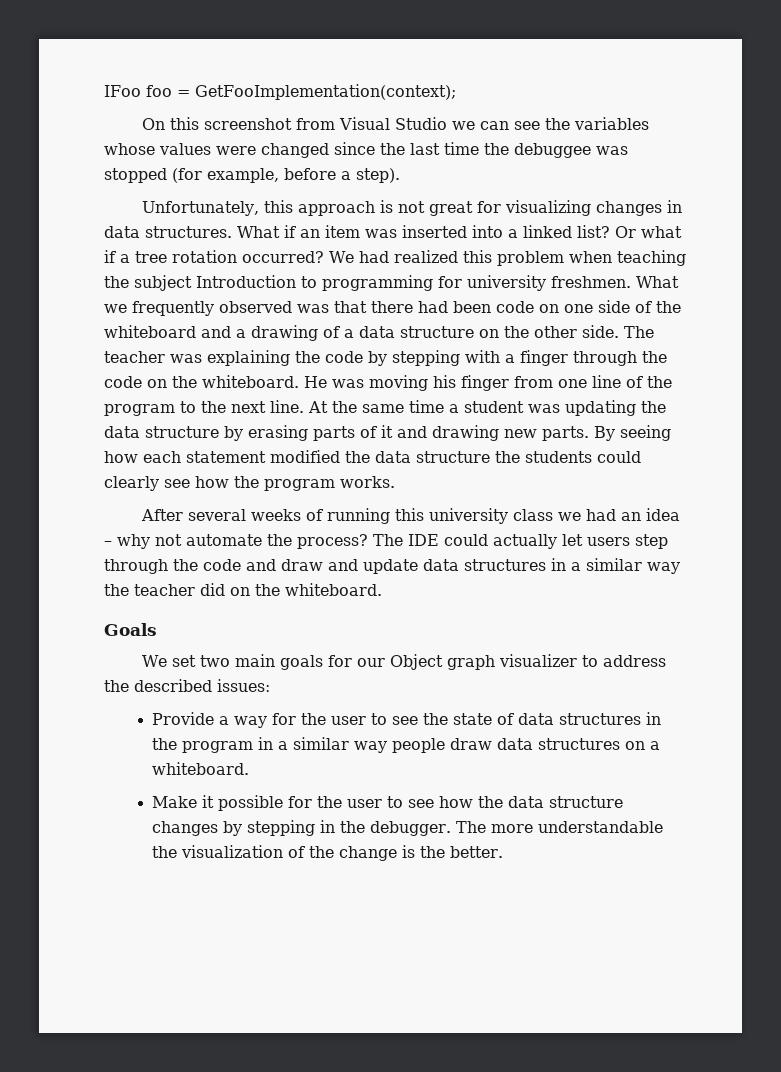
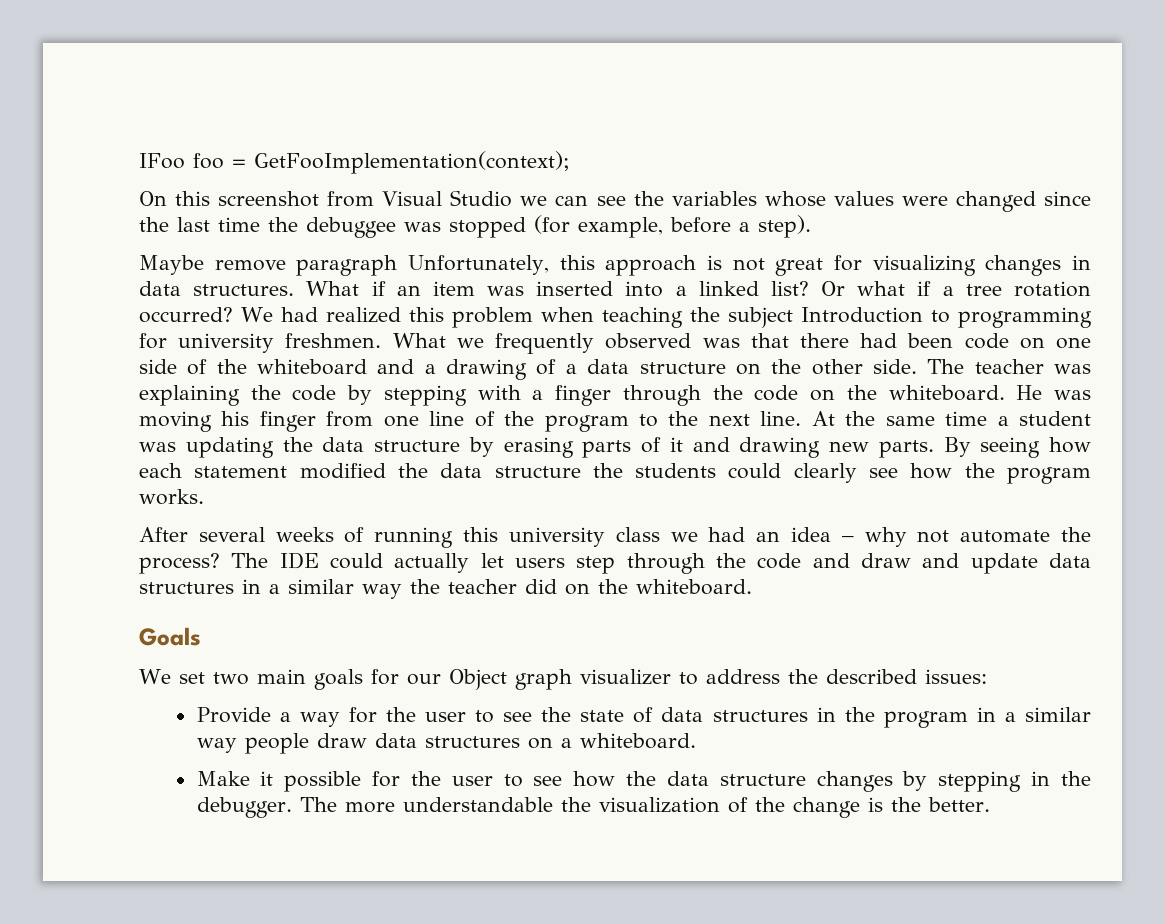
- Unfortunately, this approach is not great for visualizing changes in data structures.
+ Maybe remove paragraph Unfortunately, this approach is not great for visualizing changes in data structures.

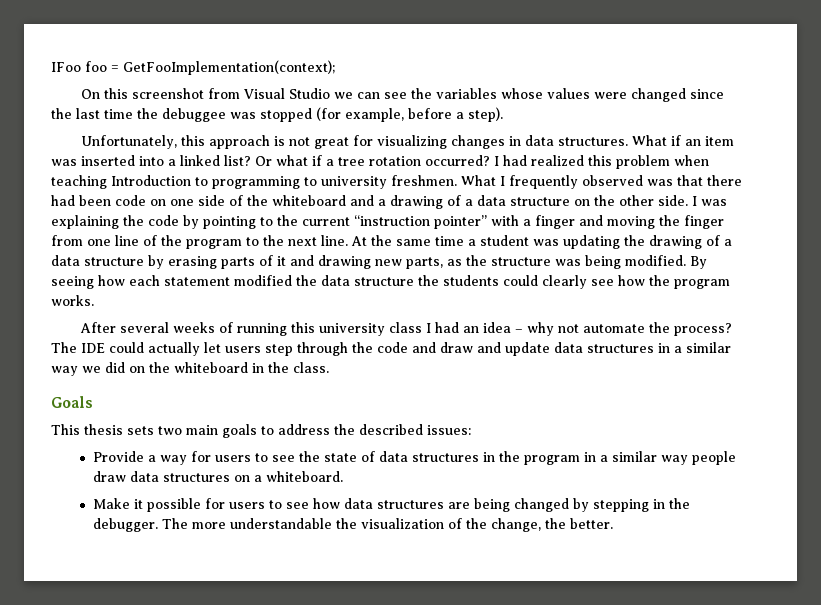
- Maybe remove paragraph Unfortunately, this approach is not great for visualizing changes in data structures.
+ Unfortunately, this approach is not great for visualizing changes in data structures.
- We had realized this problem when teaching the subject Introduction to programming for university freshmen.
+ I had realized this problem when teaching Introduction to programming to university freshmen.
- What we frequently observed was that there had been code on one side of the whiteboard and a drawing of a data structure on the other side.
+ What I frequently observed was that there had been code on one side of the whiteboard and a drawing of a data structure on the other side.
- The teacher was explaining the code by stepping with a finger through the code on the whiteboard. He was moving his finger from one line of the program to the next line.
+ I was explaining the code by pointing to the current “instruction pointer” with a finger and moving the finger from one line of the program to the next line.
- At the same time a student was updating the data structure by erasing parts of it and drawing new parts.
+ At the same time a student was updating the drawing of a data structure by erasing parts of it and drawing new parts, as the structure was being modified.
- After several weeks of running this university class we had an idea – why not automate the process?
+ After several weeks of running this university class I had an idea – why not automate the process?
- The IDE could actually let users step through the code and draw and update data structures in a similar way the teacher did on the whiteboard.
+ The IDE could actually let users step through the code and draw and update data structures in a similar way we did on the whiteboard in the class.
  Goals
- We set two main goals for our Object graph visualizer to address the described issues:
+ This thesis sets two main goals to address the described issues:
- Provide a way for the user to see the state of data structures in the program in a similar way people draw data structures on a whiteboard.
+ Provide a way for users to see the state of data structures in the program in a similar way people draw data structures on a whiteboard.
- Make it possible for the user to see how the data structure changes by stepping in the debugger.
+ Make it possible for users to see how data structures are being changed by stepping in the debugger.
- The more understandable the visualization of the change is the better.
+ The more understandable the visualization of the change, the better.

